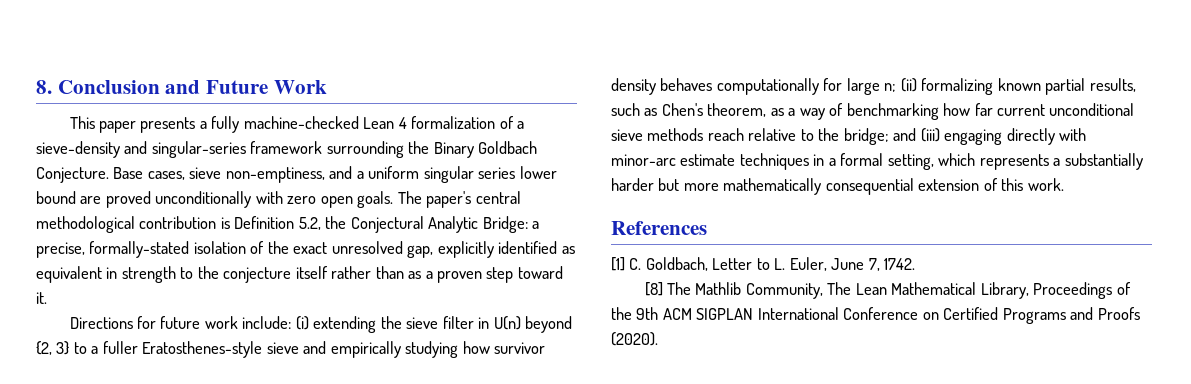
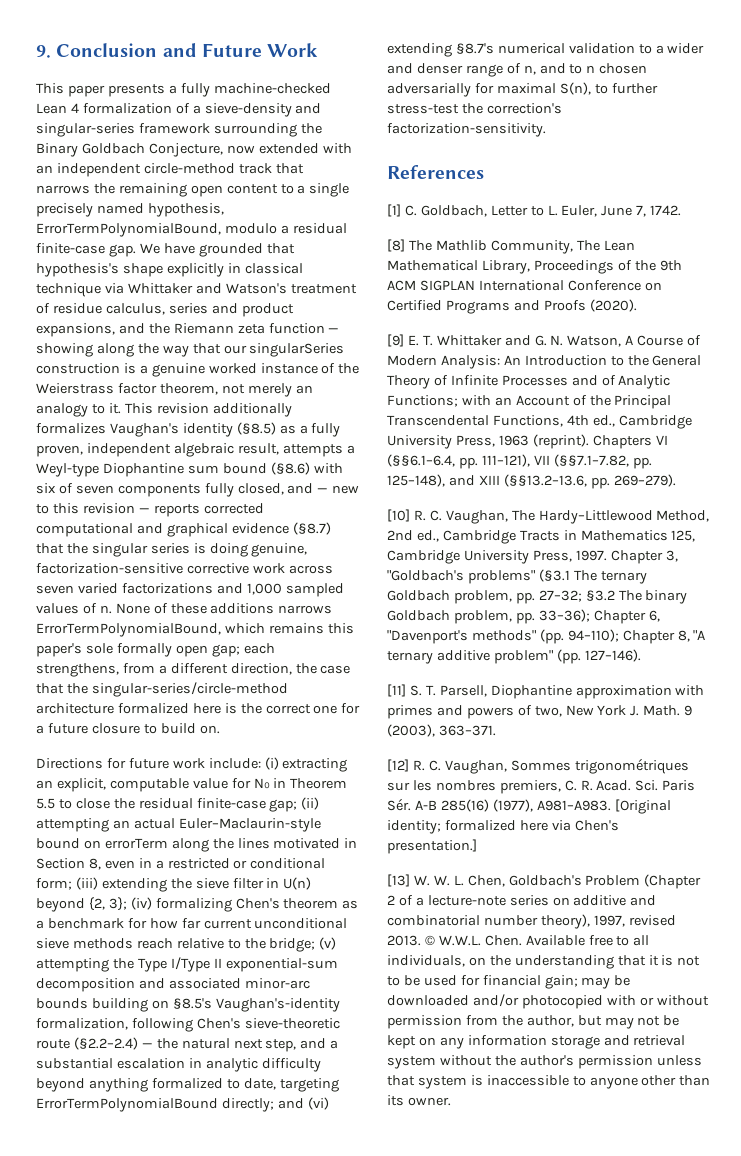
- 8. Conclusion and Future Work
+ 9. Conclusion and Future Work
- This paper presents a fully machine-checked Lean 4 formalization of a sieve-density and singular-series framework surrounding the Binary Goldbach Conjecture. Base cases, sieve non-emptiness, and a uniform singular series lower bound are proved unconditionally with zero open goals. The paper's central methodological contribution is Definition 5.2, the Conjectural Analytic Bridge: a precise, formally-stated isolation of the exact unresolved gap, explicitly identified as equivalent in strength to the conjecture itself rather than as a proven step toward it.
+ This paper presents a fully machine-checked Lean 4 formalization of a sieve-density and singular-series framework surrounding the Binary Goldbach Conjecture, now extended with an independent circle-method track that narrows the remaining open content to a single precisely named hypothesis, ErrorTermPolynomialBound, modulo a residual finite-case gap. We have grounded that hypothesis's shape explicitly in classical technique via Whittaker and Watson's treatment of residue calculus, series and product expansions, and the Riemann zeta function — showing along the way that our singularSeries construction is a genuine worked instance of the Weierstrass factor theorem, not merely an analogy to it. This revision additionally formalizes Vaughan's identity (§8.5) as a fully proven, independent algebraic result, attempts a Weyl-type Diophantine sum bound (§8.6) with six of seven components fully closed, and — new to this revision — reports corrected computational and graphical evidence (§8.7) that the singular series is doing genuine, factorization-sensitive corrective work across seven varied factorizations and 1,000 sampled values of n. None of these additions narrows ErrorTermPolynomialBound, which remains this paper's sole formally open gap; each strengthens, from a different direction, the case that the singular-series/circle-method architecture formalized here is the correct one for a future closure to build on.
- Directions for future work include: (i) extending the sieve filter in U(n) beyond {2, 3} to a fuller Eratosthenes-style sieve and empirically studying how survivor density behaves computationally for large n; (ii) formalizing known partial results, such as Chen's theorem, as a way of benchmarking how far current unconditional sieve methods reach relative to the bridge; and (iii) engaging directly with minor-arc estimate techniques in a formal setting, which represents a substantially harder but more mathematically consequential extension of this work.
+ Directions for future work include: (i) extracting an explicit, computable value for N₀ in Theorem 5.5 to close the residual finite-case gap; (ii) attempting an actual Euler–Maclaurin-style bound on errorTerm along the lines motivated in Section 8, even in a restricted or conditional form; (iii) extending the sieve filter in U(n) beyond {2, 3}; (iv) formalizing Chen's theorem as a benchmark for how far current unconditional sieve methods reach relative to the bridge; (v) attempting the Type I/Type II exponential-sum decomposition and associated minor-arc bounds building on §8.5's Vaughan's-identity formalization, following Chen's sieve-theoretic route (§2.2–2.4) — the natural next step, and a substantial escalation in analytic difficulty beyond anything formalized to date, targeting ErrorTermPolynomialBound directly; and (vi) extending §8.7's numerical validation to a wider and denser range of n, and to n chosen adversarially for maximal S(n), to further stress-test the correction's factorization-sensitivity.
+ [9] E. T. Whittaker and G. N. Watson, A Course of Modern Analysis: An Introduction to the General Theory of Infinite Processes and of Analytic Functions; with an Account of the Principal Transcendental Functions, 4th ed., Cambridge University Press, 1963 (reprint). Chapters VI (§§6.1–6.4, pp. 111–121), VII (§§7.1–7.82, pp. 125–148), and XIII (§§13.2–13.6, pp. 269–279).
+ [10] R. C. Vaughan, The Hardy–Littlewood Method, 2nd ed., Cambridge Tracts in Mathematics 125, Cambridge University Press, 1997. Chapter 3, "Goldbach's problems" (§3.1 The ternary Goldbach problem, pp. 27–32; §3.2 The binary Goldbach problem, pp. 33–36); Chapter 6, "Davenport's methods" (pp. 94–110); Chapter 8, "A ternary additive problem" (pp. 127–146).
+ [11] S. T. Parsell, Diophantine approximation with primes and powers of two, New York J. Math. 9 (2003), 363–371.
+ [12] R. C. Vaughan, Sommes trigonométriques sur les nombres premiers, C. R. Acad. Sci. Paris Sér. A-B 285(16) (1977), A981–A983. [Original identity; formalized here via Chen's presentation.]
+ [13] W. W. L. Chen, Goldbach's Problem (Chapter 2 of a lecture-note series on additive and combinatorial number theory), 1997, revised 2013. © W.W.L. Chen. Available free to all individuals, on the understanding that it is not to be used for financial gain; may be downloaded and/or photocopied with or without permission from the author, but may not be kept on any information storage and retrieval system without the author's permission unless that system is inaccessible to anyone other than its owner.

